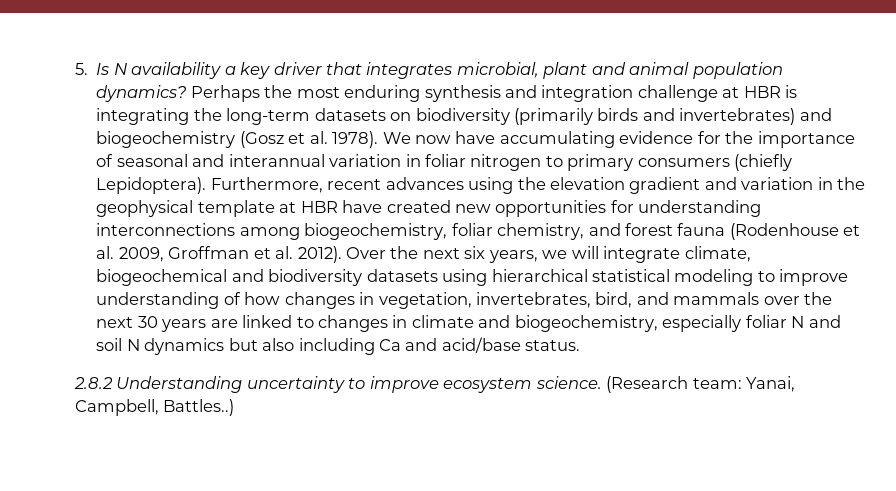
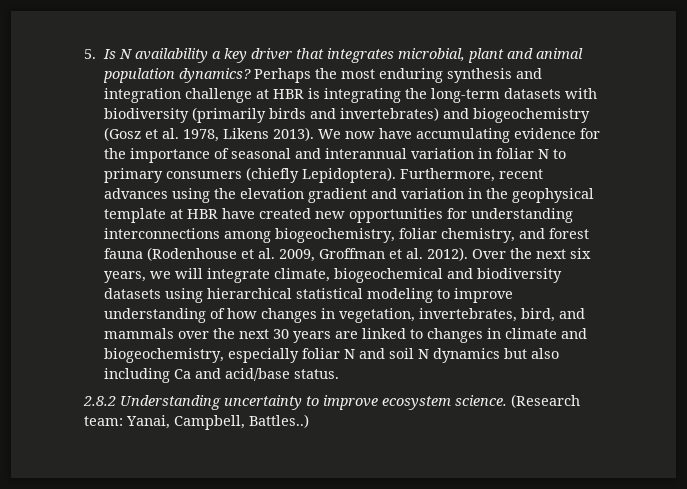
- Perhaps the most enduring synthesis and integration challenge at HBR is integrating the long-term datasets on biodiversity (primarily birds and invertebrates) and biogeochemistry (Gosz et al. 1978).
+ Perhaps the most enduring synthesis and integration challenge at HBR is integrating the long-term datasets with biodiversity (primarily birds and invertebrates) and biogeochemistry (Gosz et al. 1978, Likens 2013).
- We now have accumulating evidence for the importance of seasonal and interannual variation in foliar nitrogen to primary consumers (chiefly Lepidoptera).
+ We now have accumulating evidence for the importance of seasonal and interannual variation in foliar N to primary consumers (chiefly Lepidoptera).

